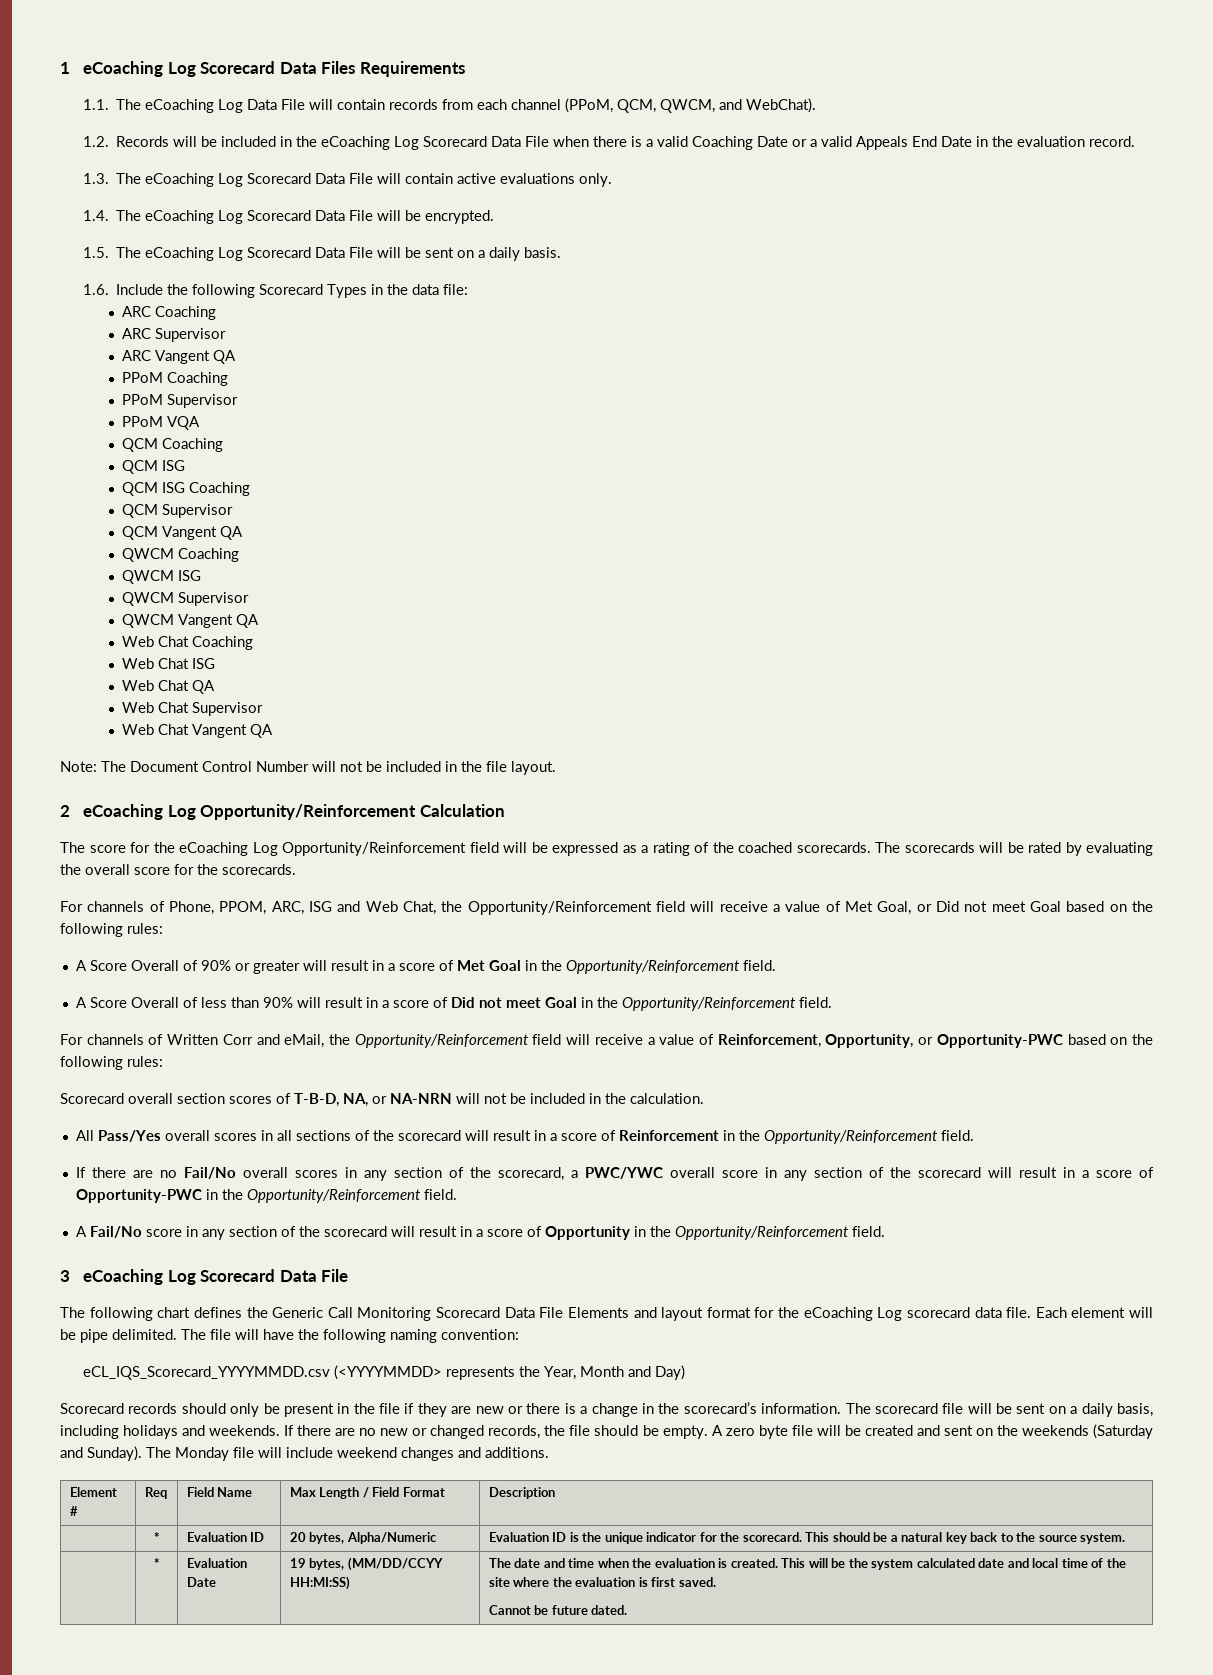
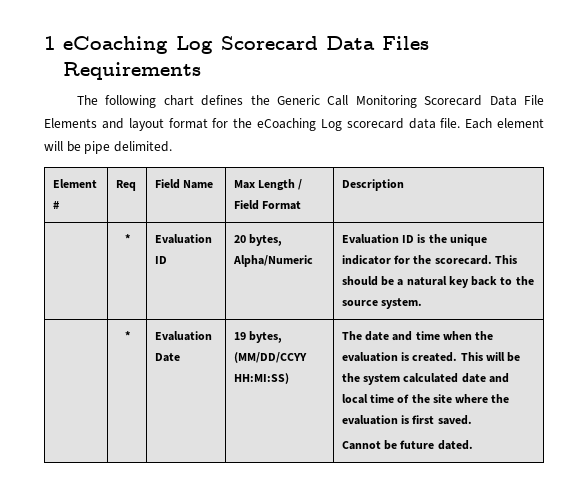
- 1.1. The eCoaching Log Data File will contain records from each channel (PPoM, QCM, QWCM, and WebChat).
- 1.2. Records will be included in the eCoaching Log Scorecard Data File when there is a valid Coaching Date or a valid Appeals End Date in the evaluation record.
- 1.3. The eCoaching Log Scorecard Data File will contain active evaluations only.
- 1.4. The eCoaching Log Scorecard Data File will be encrypted.
- 1.5. The eCoaching Log Scorecard Data File will be sent on a daily basis.
- 1.6. Include the following Scorecard Types in the data file:
- ARC Coaching
- ARC Supervisor
- ARC Vangent QA
- PPoM Coaching
- PPoM Supervisor
- PPoM VQA
- QCM Coaching
- QCM ISG
- QCM ISG Coaching
- QCM Supervisor
- QCM Vangent QA
- QWCM Coaching
- QWCM ISG
- QWCM Supervisor
- QWCM Vangent QA
- Web Chat Coaching
- Web Chat ISG
- Web Chat QA
- Web Chat Supervisor
- Web Chat Vangent QA
- Note: The Document Control Number will not be included in the file layout.
- 2 eCoaching Log Opportunity/Reinforcement Calculation
- The score for the eCoaching Log Opportunity/Reinforcement field will be expressed as a rating of the coached scorecards. The scorecards will be rated by evaluating the overall score for the scorecards.
- For channels of Phone, PPOM, ARC, ISG and Web Chat, the Opportunity/Reinforcement field will receive a value of Met Goal, or Did not meet Goal based on the following rules:
- A Score Overall of 90% or greater will result in a score of Met Goal in the Opportunity/Reinforcement field.
- A Score Overall of less than 90% will result in a score of Did not meet Goal in the Opportunity/Reinforcement field.
- For channels of Written Corr and eMail, the Opportunity/Reinforcement field will receive a value of Reinforcement, Opportunity, or Opportunity-PWC based on the following rules:
- Scorecard overall section scores of T-B-D, NA, or NA-NRN will not be included in the calculation.
- All Pass/Yes overall scores in all sections of the scorecard will result in a score of Reinforcement in the Opportunity/Reinforcement field.
- If there are no Fail/No overall scores in any section of the scorecard, a PWC/YWC overall score in any section of the scorecard will result in a score of Opportunity-PWC in the Opportunity/Reinforcement field.
- A Fail/No score in any section of the scorecard will result in a score of Opportunity in the Opportunity/Reinforcement field.
- 3 eCoaching Log Scorecard Data File
- The file will have the following naming convention:
- eCL_IQS_Scorecard_YYYYMMDD.csv (<YYYYMMDD> represents the Year, Month and Day)
- Scorecard records should only be present in the file if they are new or there is a change in the scorecard’s information. The scorecard file will be sent on a daily basis, including holidays and weekends. If there are no new or changed records, the file should be empty. A zero byte file will be created and sent on the weekends (Saturday and Sunday). The Monday file will include weekend changes and additions.

